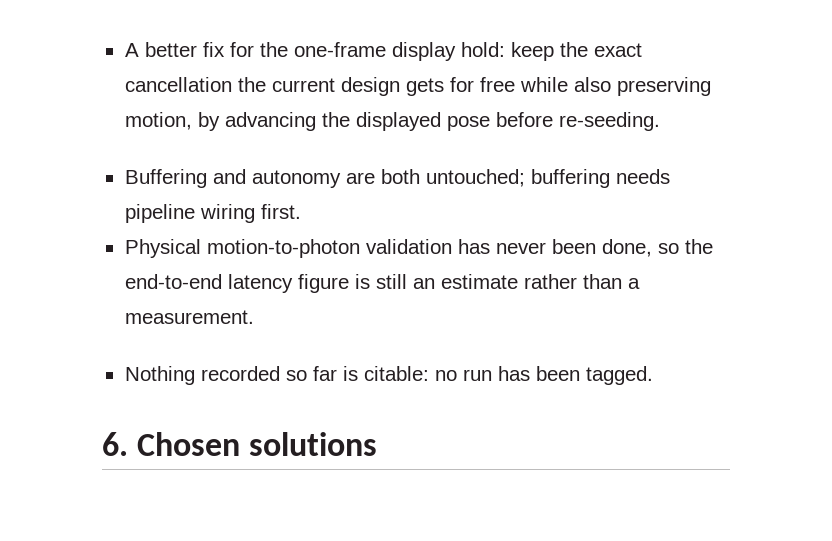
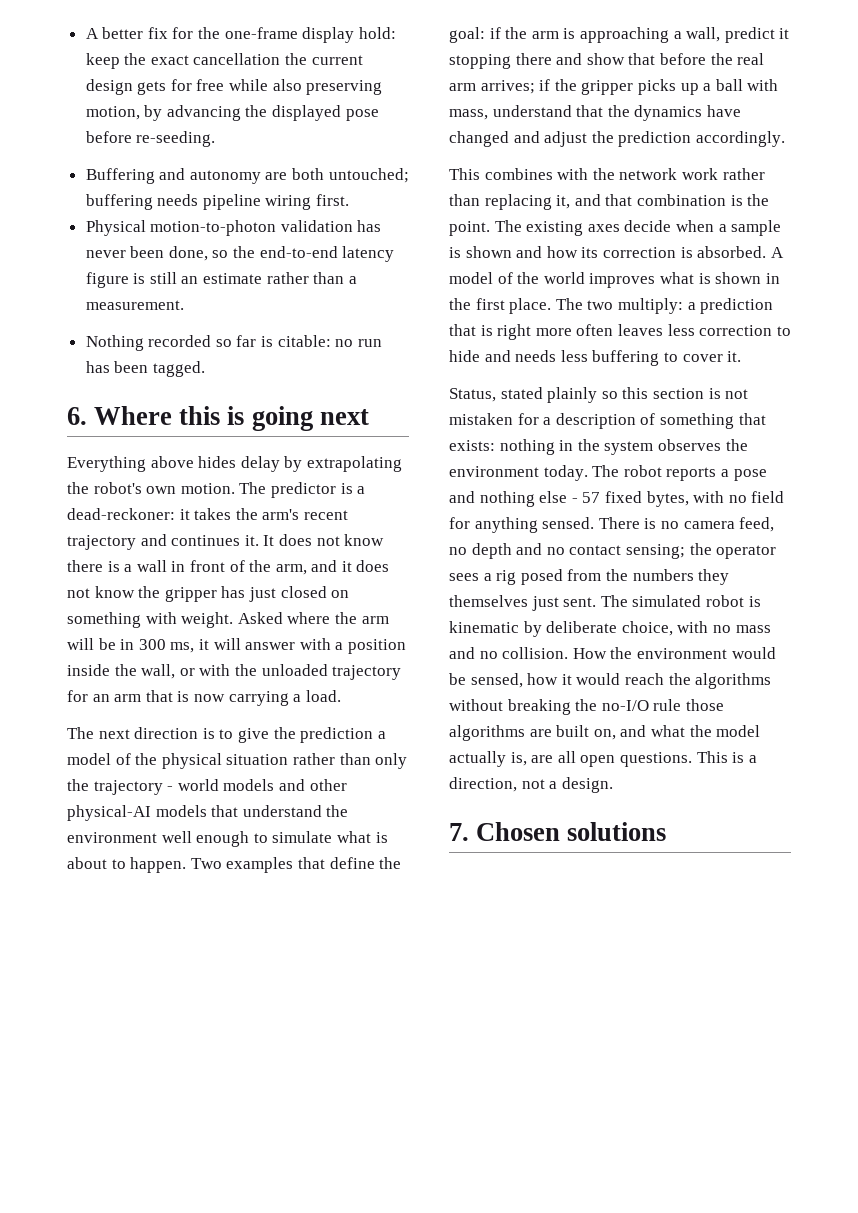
- 6. Chosen solutions
+ 6. Where this is going next
+ Everything above hides delay by extrapolating the robot's own motion. The predictor is a dead-reckoner: it takes the arm's recent trajectory and continues it. It does not know there is a wall in front of the arm, and it does not know the gripper has just closed on something with weight. Asked where the arm will be in 300 ms, it will answer with a position inside the wall, or with the unloaded trajectory for an arm that is now carrying a load.
+ The next direction is to give the prediction a model of the physical situation rather than only the trajectory - world models and other physical-AI models that understand the environment well enough to simulate what is about to happen. Two examples that define the goal: if the arm is approaching a wall, predict it stopping there and show that before the real arm arrives; if the gripper picks up a ball with mass, understand that the dynamics have changed and adjust the prediction accordingly.
+ This combines with the network work rather than replacing it, and that combination is the point. The existing axes decide when a sample is shown and how its correction is absorbed. A model of the world improves what is shown in the first place. The two multiply: a prediction that is right more often leaves less correction to hide and needs less buffering to cover it.
+ Status, stated plainly so this section is not mistaken for a description of something that exists: nothing in the system observes the environment today. The robot reports a pose and nothing else - 57 fixed bytes, with no field for anything sensed. There is no camera feed, no depth and no contact sensing; the operator sees a rig posed from the numbers they themselves just sent. The simulated robot is kinematic by deliberate choice, with no mass and no collision. How the environment would be sensed, how it would reach the algorithms without breaking the no-I/O rule those algorithms are built on, and what the model actually is, are all open questions. This is a direction, not a design.
+ 7. Chosen solutions

